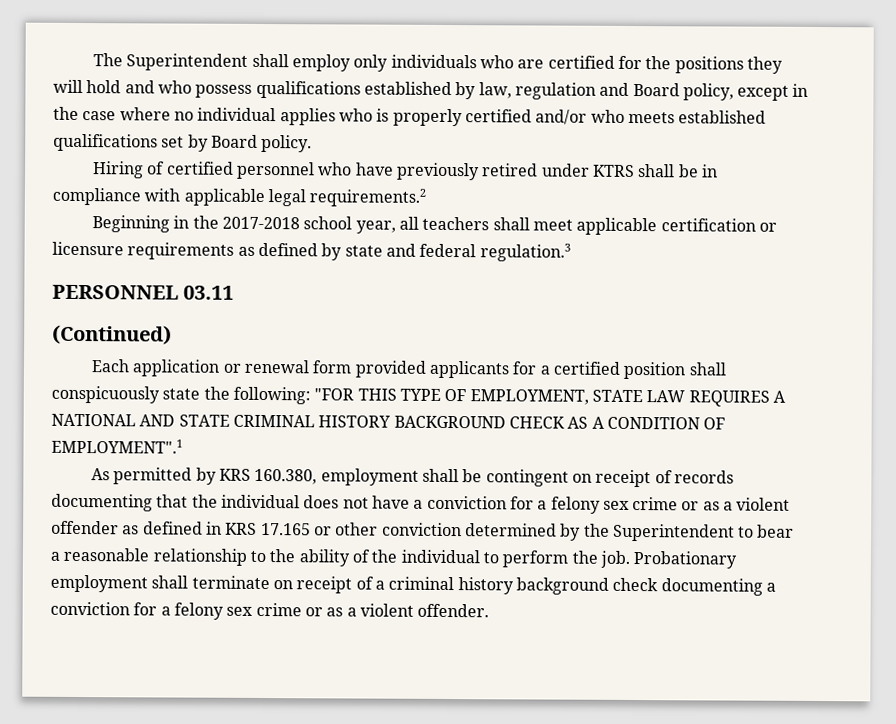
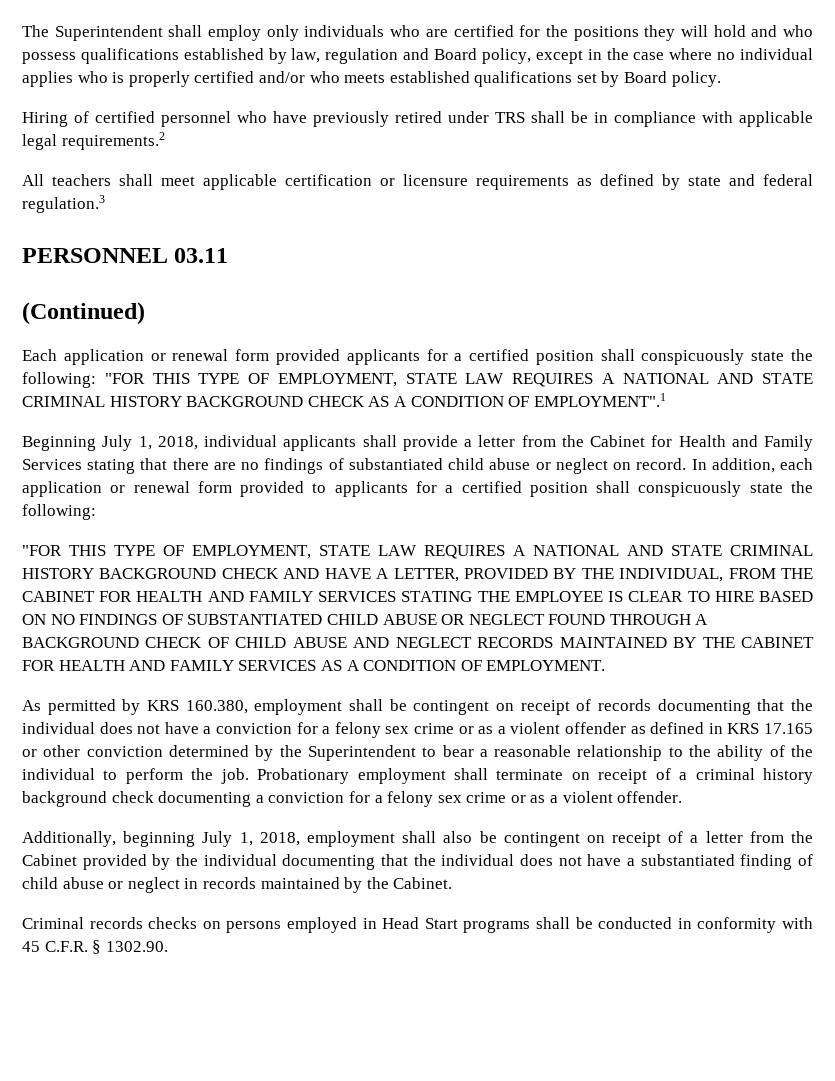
- Hiring of certified personnel who have previously retired under KTRS shall be in compliance with applicable legal requirements.2
+ Hiring of certified personnel who have previously retired under TRS shall be in compliance with applicable legal requirements.2
- Beginning in the 2017-2018 school year, all teachers shall meet applicable certification or licensure requirements as defined by state and federal regulation.3
+ All teachers shall meet applicable certification or licensure requirements as defined by state and federal regulation.3
+ Beginning July 1, 2018, individual applicants shall provide a letter from the Cabinet for Health and Family Services stating that there are no findings of substantiated child abuse or neglect on record. In addition, each application or renewal form provided to applicants for a certified position shall conspicuously state the following:
+ "FOR THIS TYPE OF EMPLOYMENT, STATE LAW REQUIRES A NATIONAL AND STATE CRIMINAL HISTORY BACKGROUND CHECK AND HAVE A LETTER, PROVIDED BY THE INDIVIDUAL, FROM THE CABINET FOR HEALTH AND FAMILY SERVICES STATING THE EMPLOYEE IS CLEAR TO HIRE BASED ON NO FINDINGS OF SUBSTANTIATED CHILD ABUSE OR NEGLECT FOUND THROUGH A BACKGROUND CHECK OF CHILD ABUSE AND NEGLECT RECORDS MAINTAINED BY THE CABINET FOR HEALTH AND FAMILY SERVICES AS A CONDITION OF EMPLOYMENT.
+ Additionally, beginning July 1, 2018, employment shall also be contingent on receipt of a letter from the Cabinet provided by the individual documenting that the individual does not have a substantiated finding of child abuse or neglect in records maintained by the Cabinet.
+ Criminal records checks on persons employed in Head Start programs shall be conducted in conformity with 45 C.F.R. § 1302.90.

